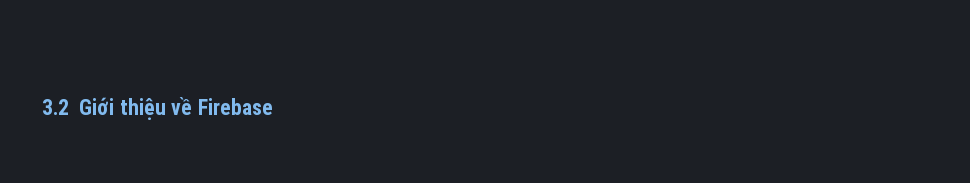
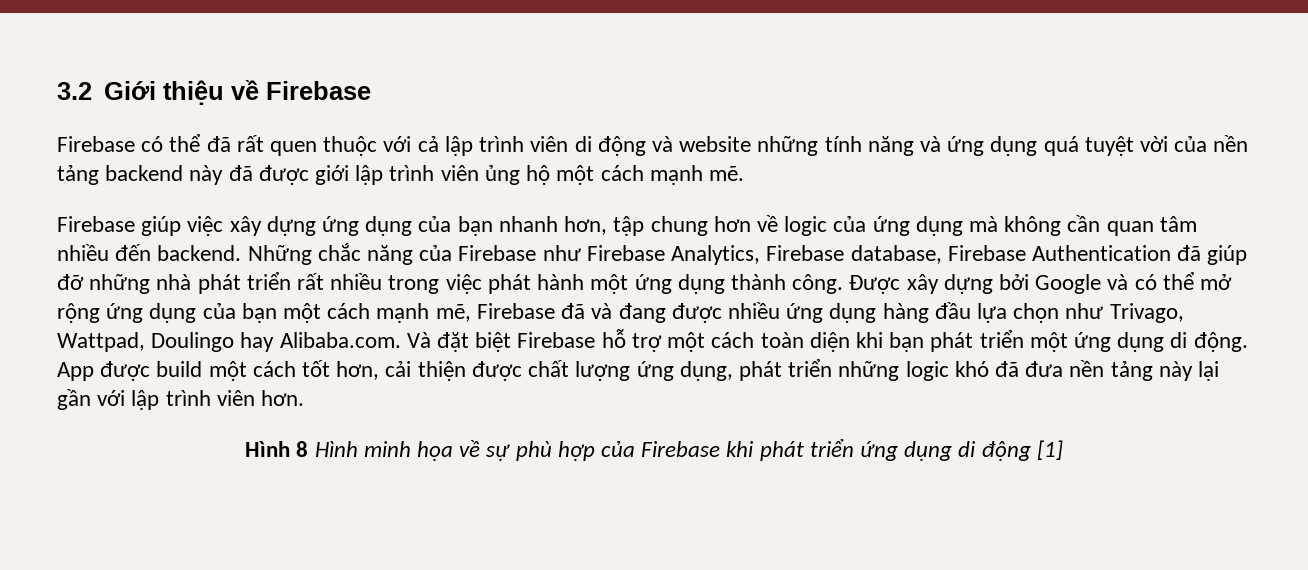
+ Firebase có thể đã rất quen thuộc với cả lập trình viên di động và website những tính năng và ứng dụng quá tuyệt vời của nền tảng backend này đã được giới lập trình viên ủng hộ một cách mạnh mẽ.
+ Firebase giúp việc xây dựng ứng dụng của bạn nhanh hơn, tập chung hơn về logic của ứng dụng mà không cần quan tâm nhiều đến backend. Những chắc năng của Firebase như Firebase Analytics, Firebase database, Firebase Authentication đã giúp đỡ những nhà phát triển rất nhiều trong việc phát hành một ứng dụng thành công. Được xây dựng bởi Google và có thể mở rộng ứng dụng của bạn một cách mạnh mẽ, Firebase đã và đang được nhiều ứng dụng hàng đầu lựa chọn như Trivago, Wattpad, Doulingo hay Alibaba.com. Và đặt biệt Firebase hỗ trợ một cách toàn diện khi bạn phát triển một ứng dụng di động. App được build một cách tốt hơn, cải thiện được chất lượng ứng dụng, phát triển những logic khó đã đưa nền tảng này lại gần với lập trình viên hơn.
+ Hình 8 Hình minh họa về sự phù hợp của Firebase khi phát triển ứng dụng di động [1]

